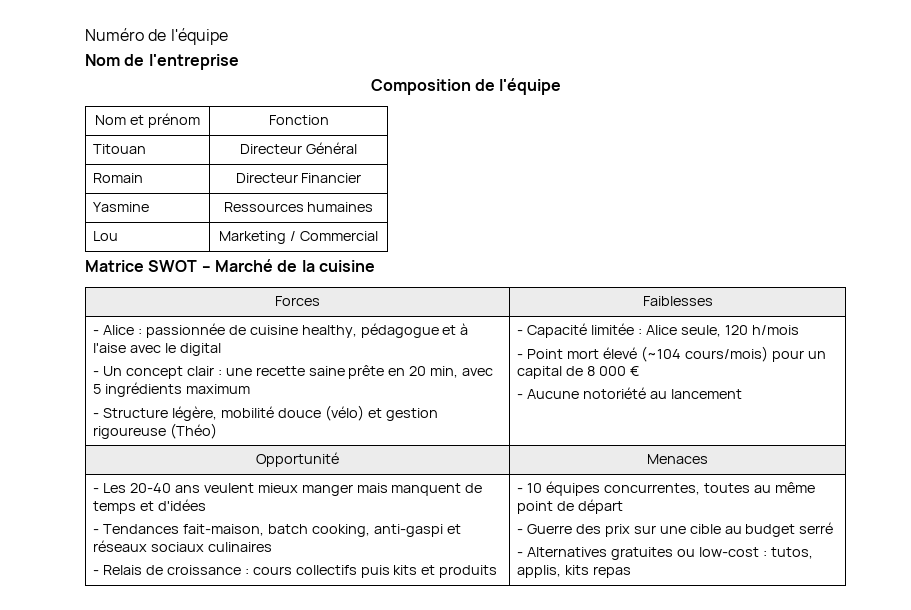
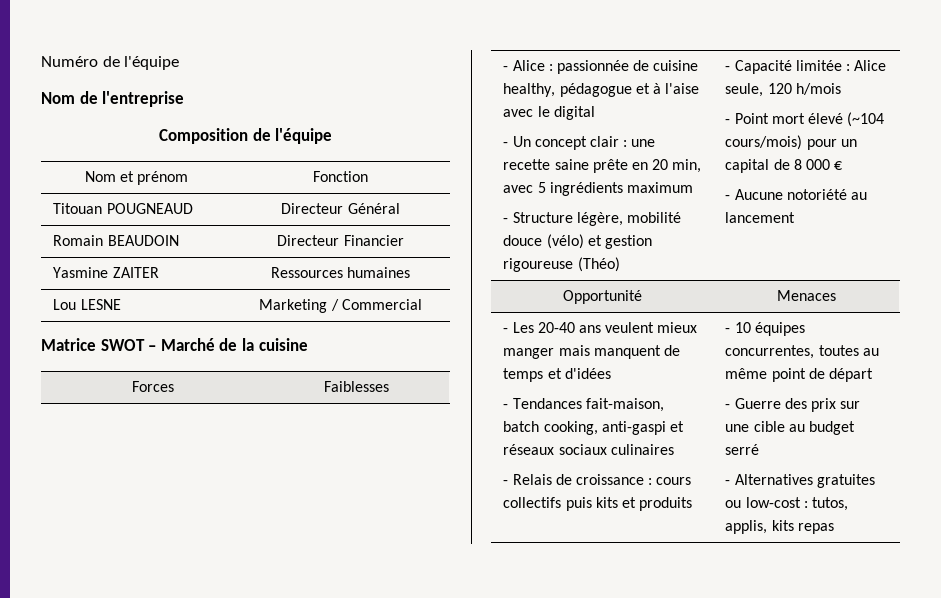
- Titouan | Directeur Général
+ Titouan POUGNEAUD | Directeur Général
- Romain | Directeur Financier
+ Romain BEAUDOIN | Directeur Financier
- Yasmine | Ressources humaines
+ Yasmine ZAITER | Ressources humaines
- Lou | Marketing / Commercial
+ Lou LESNE | Marketing / Commercial

